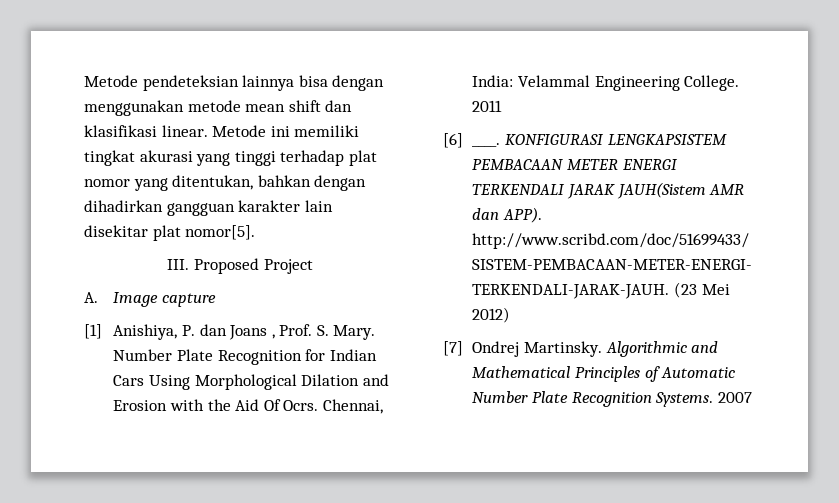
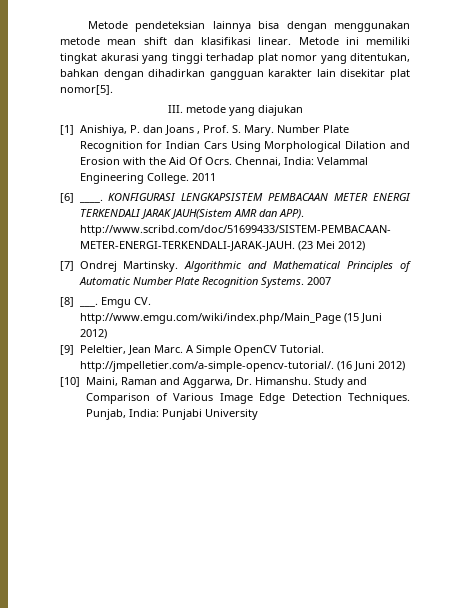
- III. Proposed Project
- A. Image capture
+ III. metode yang diajukan
+ [8] ___. Emgu CV. http://www.emgu.com/wiki/index.php/Main_Page (15 Juni 2012)
+ [9] Peleltier, Jean Marc. A Simple OpenCV Tutorial. http://jmpelletier.com/a-simple-opencv-tutorial/. (16 Juni 2012)
+ [10] Maini, Raman and Aggarwa, Dr. Himanshu. Study and Comparison of Various Image Edge Detection Techniques. Punjab, India: Punjabi University

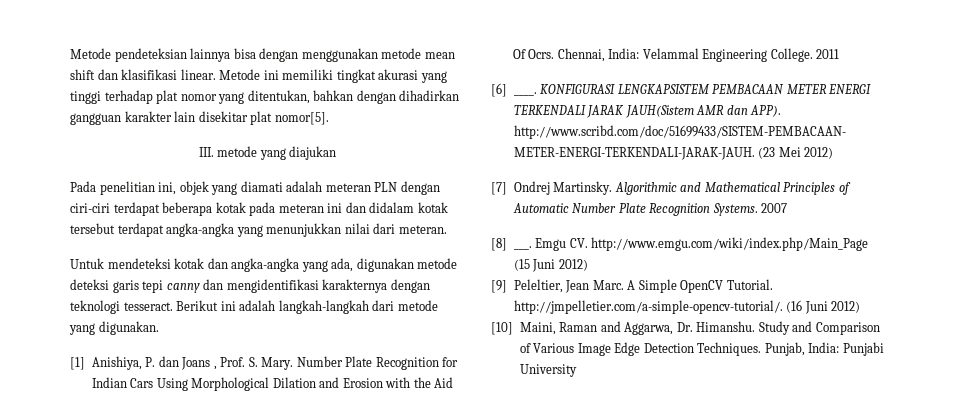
+ Pada penelitian ini, objek yang diamati adalah meteran PLN dengan ciri-ciri terdapat beberapa kotak pada meteran ini dan didalam kotak tersebut terdapat angka-angka yang menunjukkan nilai dari meteran.
+ Untuk mendeteksi kotak dan angka-angka yang ada, digunakan metode deteksi garis tepi canny dan mengidentifikasi karakternya dengan teknologi tesseract. Berikut ini adalah langkah-langkah dari metode yang digunakan.

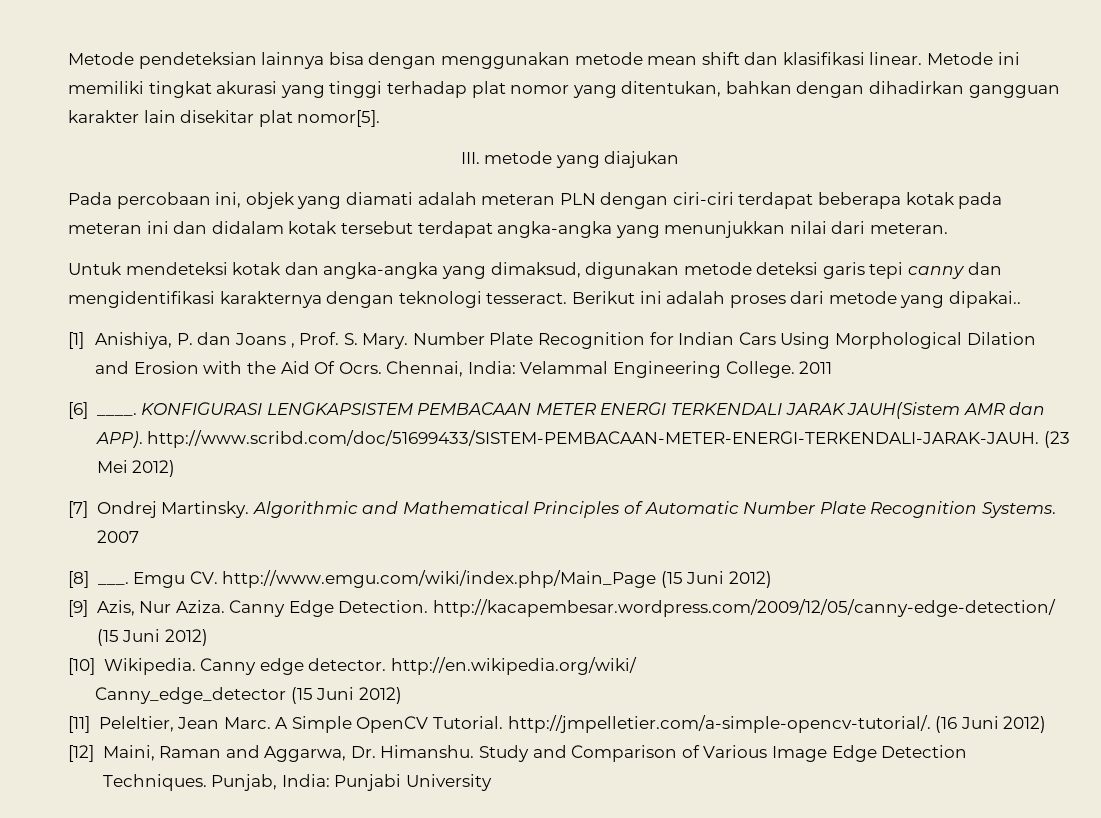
- Pada penelitian ini, objek yang diamati adalah meteran PLN dengan ciri-ciri terdapat beberapa kotak pada meteran ini dan didalam kotak tersebut terdapat angka-angka yang menunjukkan nilai dari meteran.
+ Pada percobaan ini, objek yang diamati adalah meteran PLN dengan ciri-ciri terdapat beberapa kotak pada meteran ini dan didalam kotak tersebut terdapat angka-angka yang menunjukkan nilai dari meteran.
- Untuk mendeteksi kotak dan angka-angka yang ada, digunakan metode deteksi garis tepi canny dan mengidentifikasi karakternya dengan teknologi tesseract.
+ Untuk mendeteksi kotak dan angka-angka yang dimaksud, digunakan metode deteksi garis tepi canny dan mengidentifikasi karakternya dengan teknologi tesseract.
- Berikut ini adalah langkah-langkah dari metode yang digunakan.
+ Berikut ini adalah proses dari metode yang dipakai..
- [9] Peleltier, Jean Marc.
+ [9] Azis, Nur Aziza. Canny Edge Detection. http://kacapembesar.wordpress.com/2009/12/05/canny-edge-detection/ (15 Juni 2012)
+ [10] Wikipedia. Canny edge detector. http://en.wikipedia.org/wiki/
+ Canny_edge_detector (15 Juni 2012)
+ [11] Peleltier, Jean Marc.
- [10] Maini, Raman and Aggarwa, Dr. Himanshu.
+ [12] Maini, Raman and Aggarwa, Dr. Himanshu.

